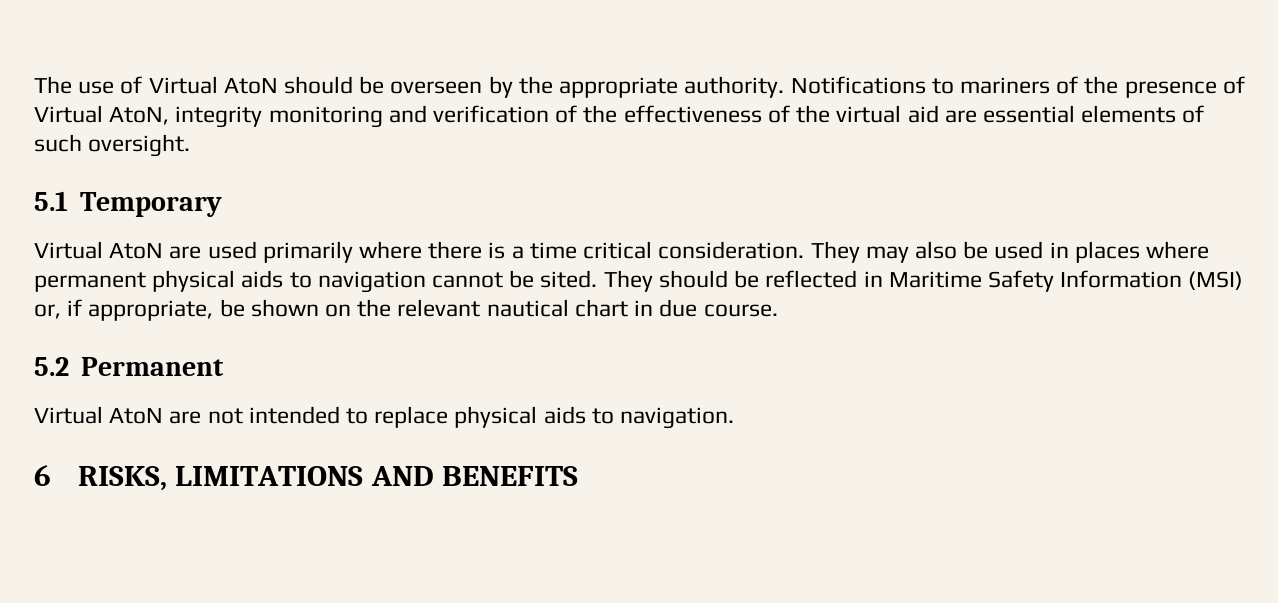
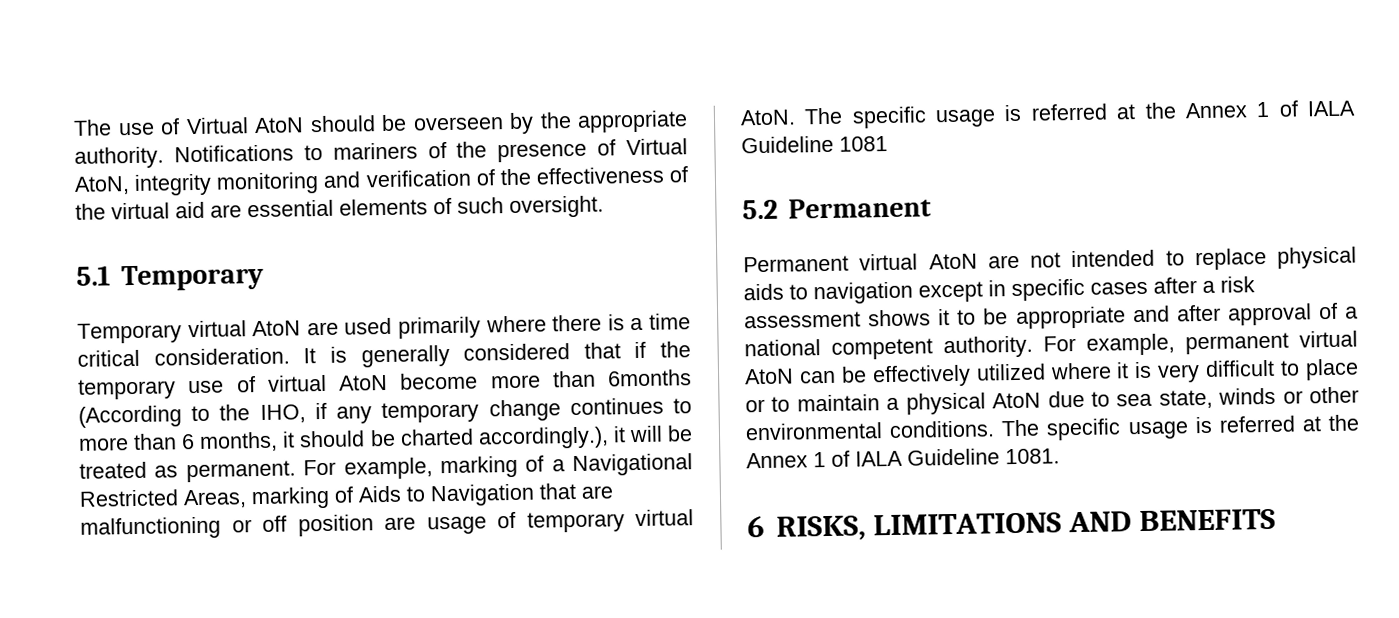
- Virtual AtoN are used primarily where there is a time critical consideration.
+ Temporary virtual AtoN are used primarily where there is a time critical consideration.
- They may also be used in places where permanent physical aids to navigation cannot be sited. They should be reflected in Maritime Safety Information (MSI) or, if appropriate, be shown on the relevant nautical chart in due course.
+ It is generally considered that if the temporary use of virtual AtoN become more than 6months (According to the IHO, if any temporary change continues to more than 6 months, it should be charted accordingly.), it will be treated as permanent. For example, marking of a Navigational Restricted Areas, marking of Aids to Navigation that are malfunctioning or off position are usage of temporary virtual AtoN. The specific usage is referred at the Annex 1 of IALA Guideline 1081
- Virtual AtoN are not intended to replace physical aids to navigation.
+ Permanent virtual AtoN are not intended to replace physical aids to navigation except in specific cases after a risk assessment shows it to be appropriate and after approval of a national competent authority. For example, permanent virtual AtoN can be effectively utilized where it is very difficult to place or to maintain a physical AtoN due to sea state, winds or other environmental conditions. The specific usage is referred at the Annex 1 of IALA Guideline 1081.

